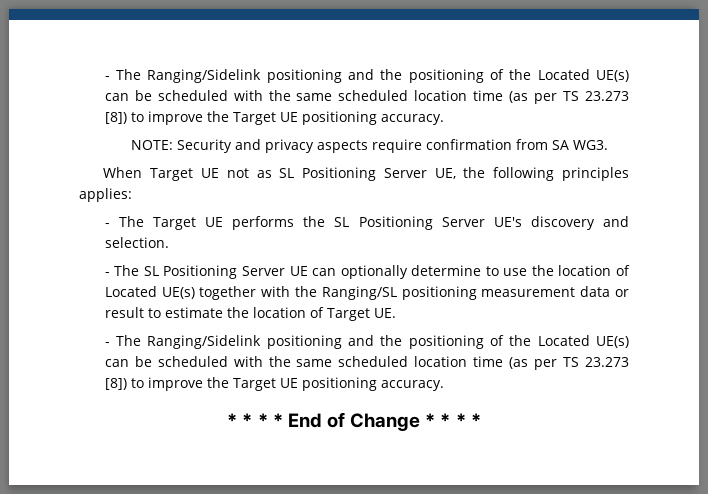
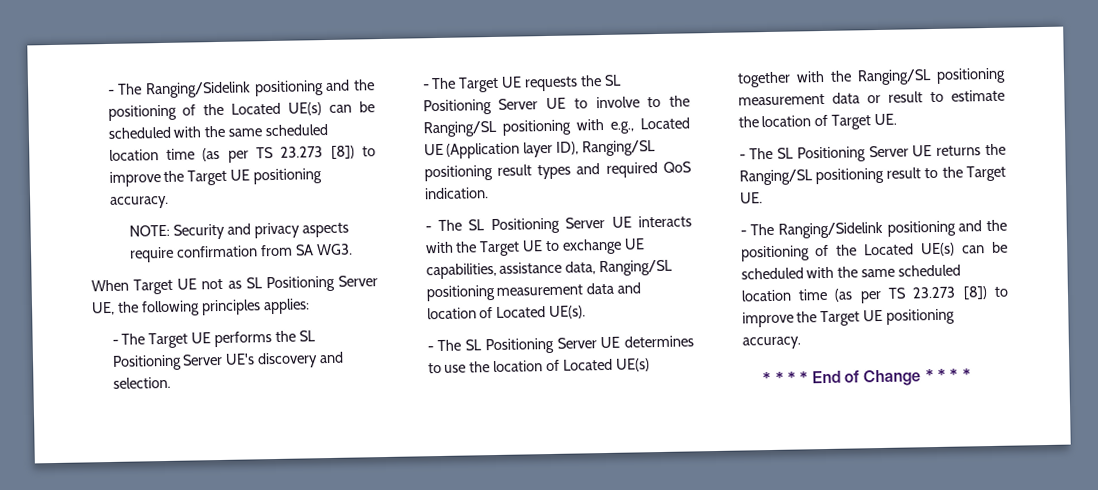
- - The SL Positioning Server UE can optionally determine to use the location of Located UE(s) together with the Ranging/SL positioning measurement data or result to estimate the location of Target UE.
+ - The Target UE requests the SL Positioning Server UE to involve to the Ranging/SL positioning with e.g., Located UE (Application layer ID), Ranging/SL positioning result types and required QoS indication.
+ - The SL Positioning Server UE interacts with the Target UE to exchange UE capabilities, assistance data, Ranging/SL positioning measurement data and location of Located UE(s).
+ - The SL Positioning Server UE determines to use the location of Located UE(s) together with the Ranging/SL positioning measurement data or result to estimate the location of Target UE.
+ - The SL Positioning Server UE returns the Ranging/SL positioning result to the Target UE.

